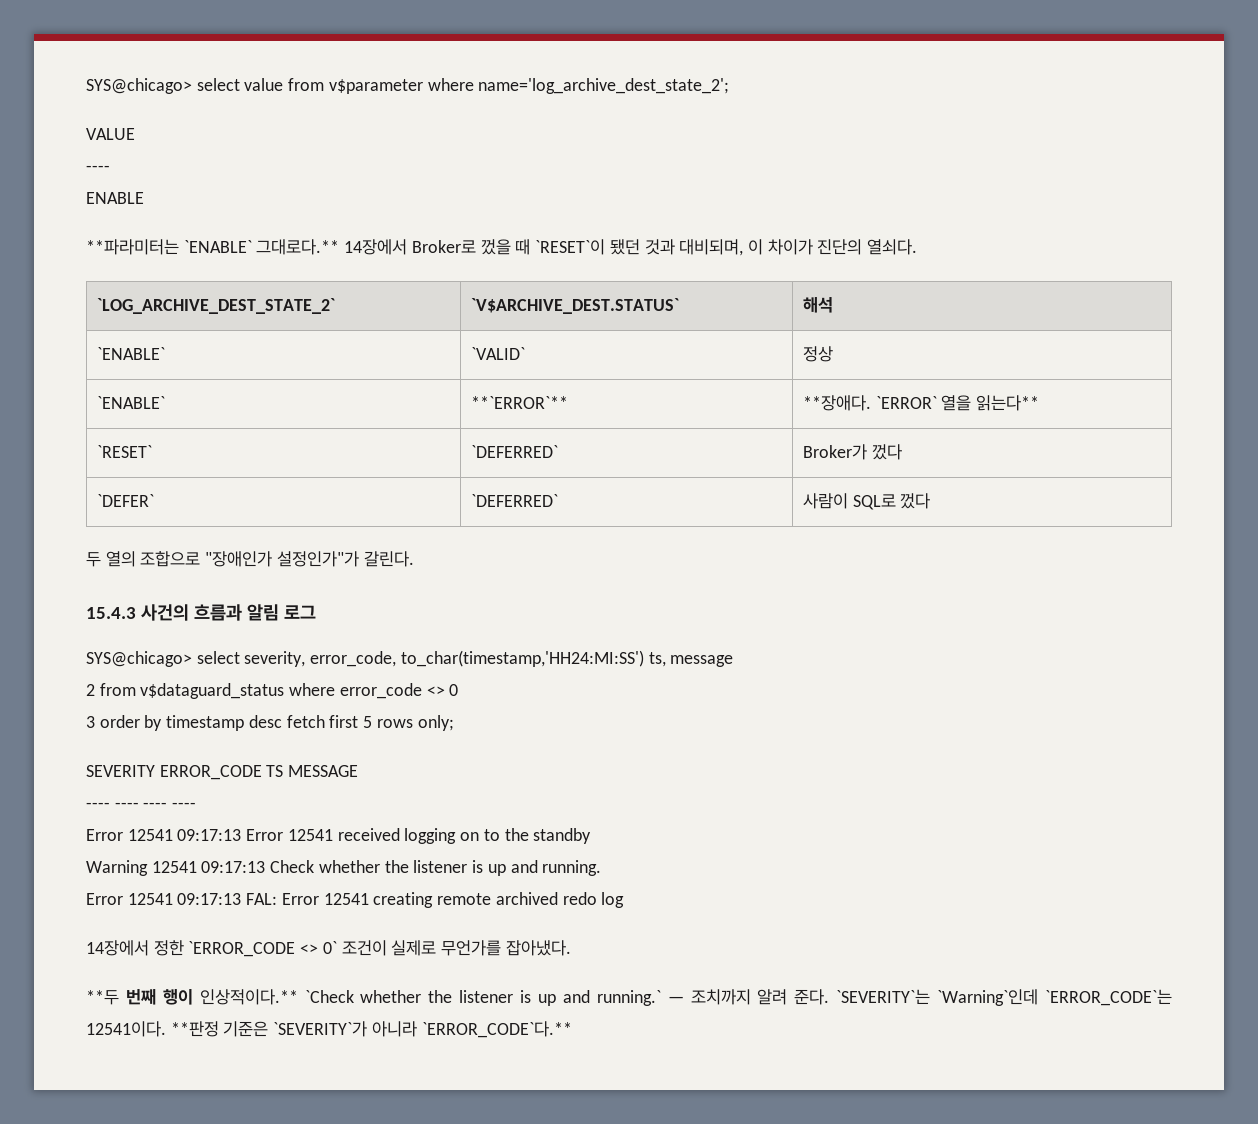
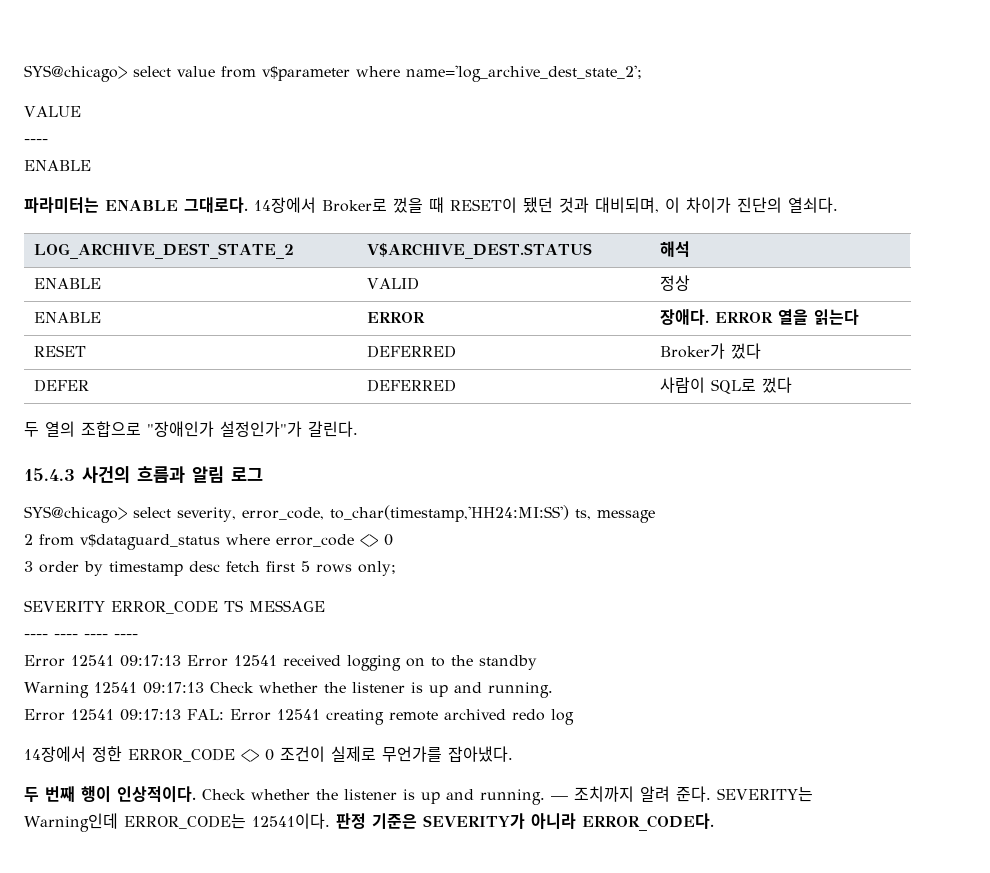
- **파라미터는 `ENABLE` 그대로다.** 14장에서 Broker로 껐을 때 `RESET`이 됐던 것과 대비되며, 이 차이가 진단의 열쇠다.
+ 파라미터는 ENABLE 그대로다. 14장에서 Broker로 껐을 때 RESET이 됐던 것과 대비되며, 이 차이가 진단의 열쇠다.
- `LOG_ARCHIVE_DEST_STATE_2` | `V$ARCHIVE_DEST.STATUS` | 해석
+ LOG_ARCHIVE_DEST_STATE_2 | V$ARCHIVE_DEST.STATUS | 해석
- `ENABLE` | `VALID` | 정상
+ ENABLE | VALID | 정상
- `ENABLE` | **`ERROR`** | **장애다. `ERROR` 열을 읽는다**
- `RESET` | `DEFERRED` | Broker가 껐다
+ ENABLE | ERROR | 장애다. ERROR 열을 읽는다
+ RESET | DEFERRED | Broker가 껐다
- `DEFER` | `DEFERRED` | 사람이 SQL로 껐다
+ DEFER | DEFERRED | 사람이 SQL로 껐다
- 14장에서 정한 `ERROR_CODE <> 0` 조건이 실제로 무언가를 잡아냈다.
+ 14장에서 정한 ERROR_CODE <> 0 조건이 실제로 무언가를 잡아냈다.
- **두 번째 행이 인상적이다.** `Check whether the listener is up and running.` — 조치까지 알려 준다.
+ 두 번째 행이 인상적이다. Check whether the listener is up and running. — 조치까지 알려 준다.
- `SEVERITY`는 `Warning`인데 `ERROR_CODE`는 12541이다. **판정 기준은 `SEVERITY`가 아니라 `ERROR_CODE`다.**
+ SEVERITY는 Warning인데 ERROR_CODE는 12541이다. 판정 기준은 SEVERITY가 아니라 ERROR_CODE다.

